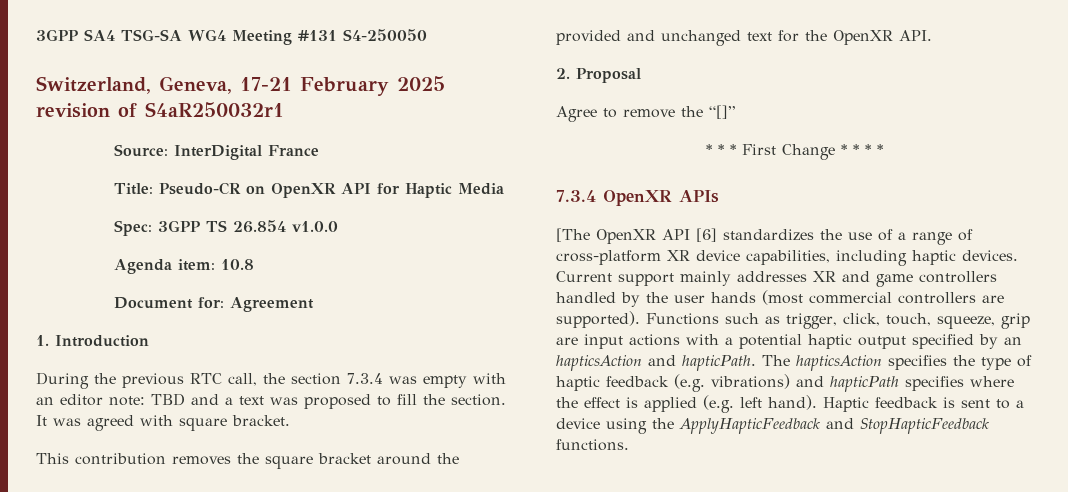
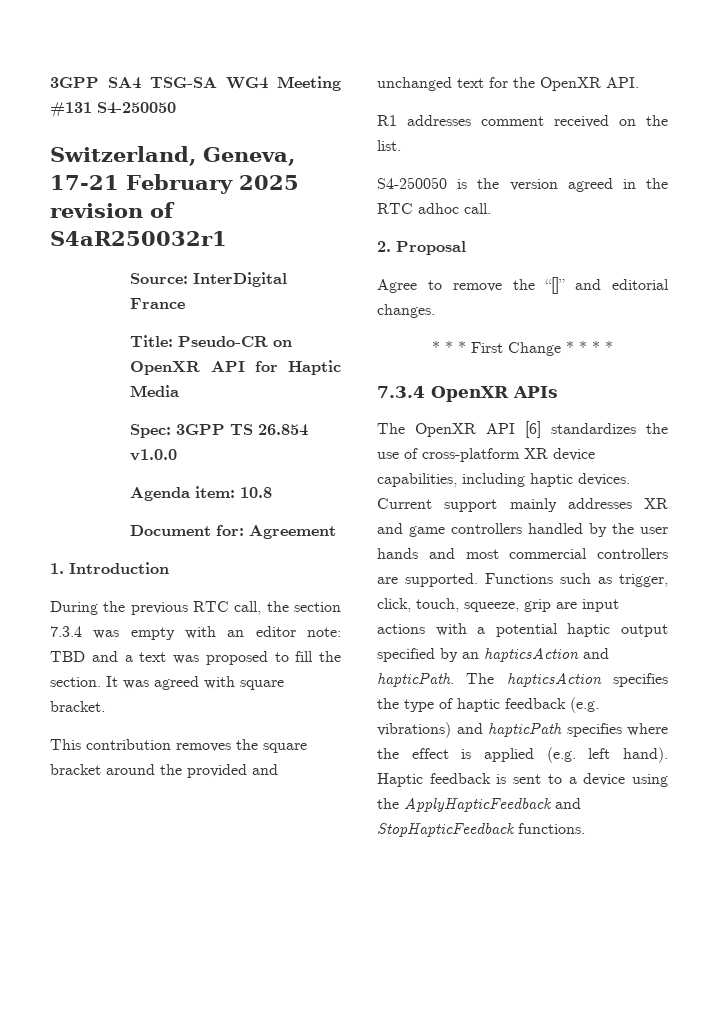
+ R1 addresses comment received on the list.
+ S4-250050 is the version agreed in the RTC adhoc call.
- Agree to remove the “[]”
+ Agree to remove the “[]” and editorial changes.
- [The OpenXR API [6] standardizes the use of a range of cross-platform XR device capabilities, including haptic devices.
+ The OpenXR API [6] standardizes the use of cross-platform XR device capabilities, including haptic devices.
- Current support mainly addresses XR and game controllers handled by the user hands (most commercial controllers are supported).
+ Current support mainly addresses XR and game controllers handled by the user hands and most commercial controllers are supported.

